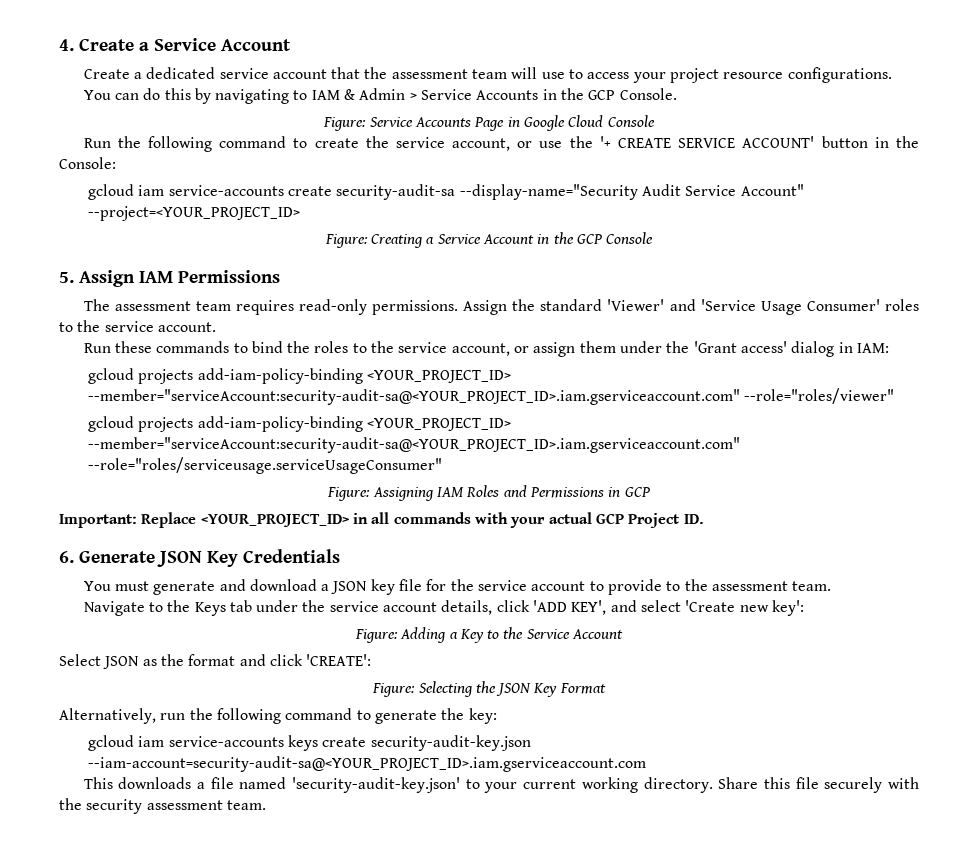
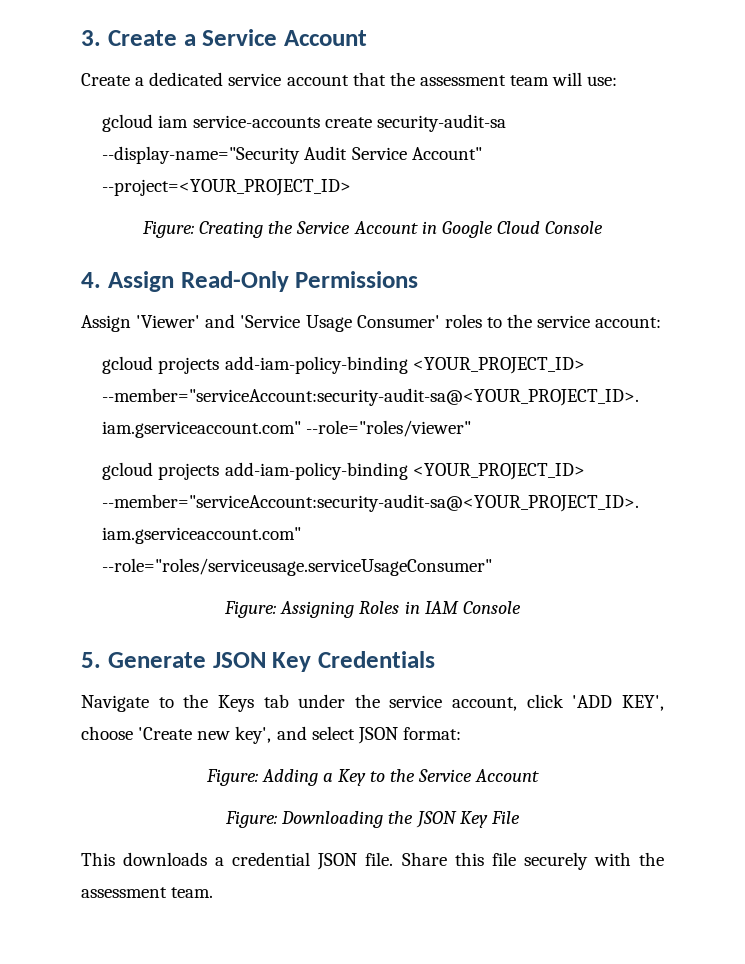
- 4. Create a Service Account
+ 3. Create a Service Account
- Create a dedicated service account that the assessment team will use to access your project resource configurations.
- You can do this by navigating to IAM & Admin > Service Accounts in the GCP Console.
- Figure: Service Accounts Page in Google Cloud Console
- Run the following command to create the service account, or use the '+ CREATE SERVICE ACCOUNT' button in the Console:
+ Create a dedicated service account that the assessment team will use:
- Figure: Creating a Service Account in the GCP Console
- 5. Assign IAM Permissions
- The assessment team requires read-only permissions. Assign the standard 'Viewer' and 'Service Usage Consumer' roles to the service account.
- Run these commands to bind the roles to the service account, or assign them under the 'Grant access' dialog in IAM:
+ Figure: Creating the Service Account in Google Cloud Console
+ 4. Assign Read-Only Permissions
+ Assign 'Viewer' and 'Service Usage Consumer' roles to the service account:
- Figure: Assigning IAM Roles and Permissions in GCP
- Important: Replace <YOUR_PROJECT_ID> in all commands with your actual GCP Project ID.
- 6. Generate JSON Key Credentials
- You must generate and download a JSON key file for the service account to provide to the assessment team.
+ Figure: Assigning Roles in IAM Console
+ 5. Generate JSON Key Credentials
- Navigate to the Keys tab under the service account details, click 'ADD KEY', and select 'Create new key':
+ Navigate to the Keys tab under the service account, click 'ADD KEY', choose 'Create new key', and select JSON format:
- Select JSON as the format and click 'CREATE':
- Figure: Selecting the JSON Key Format
- Alternatively, run the following command to generate the key:
- gcloud iam service-accounts keys create security-audit-key.json --iam-account=security-audit-sa@<YOUR_PROJECT_ID>.iam.gserviceaccount.com
- This downloads a file named 'security-audit-key.json' to your current working directory.
+ Figure: Downloading the JSON Key File
+ This downloads a credential JSON file.
- Share this file securely with the security assessment team.
+ Share this file securely with the assessment team.

